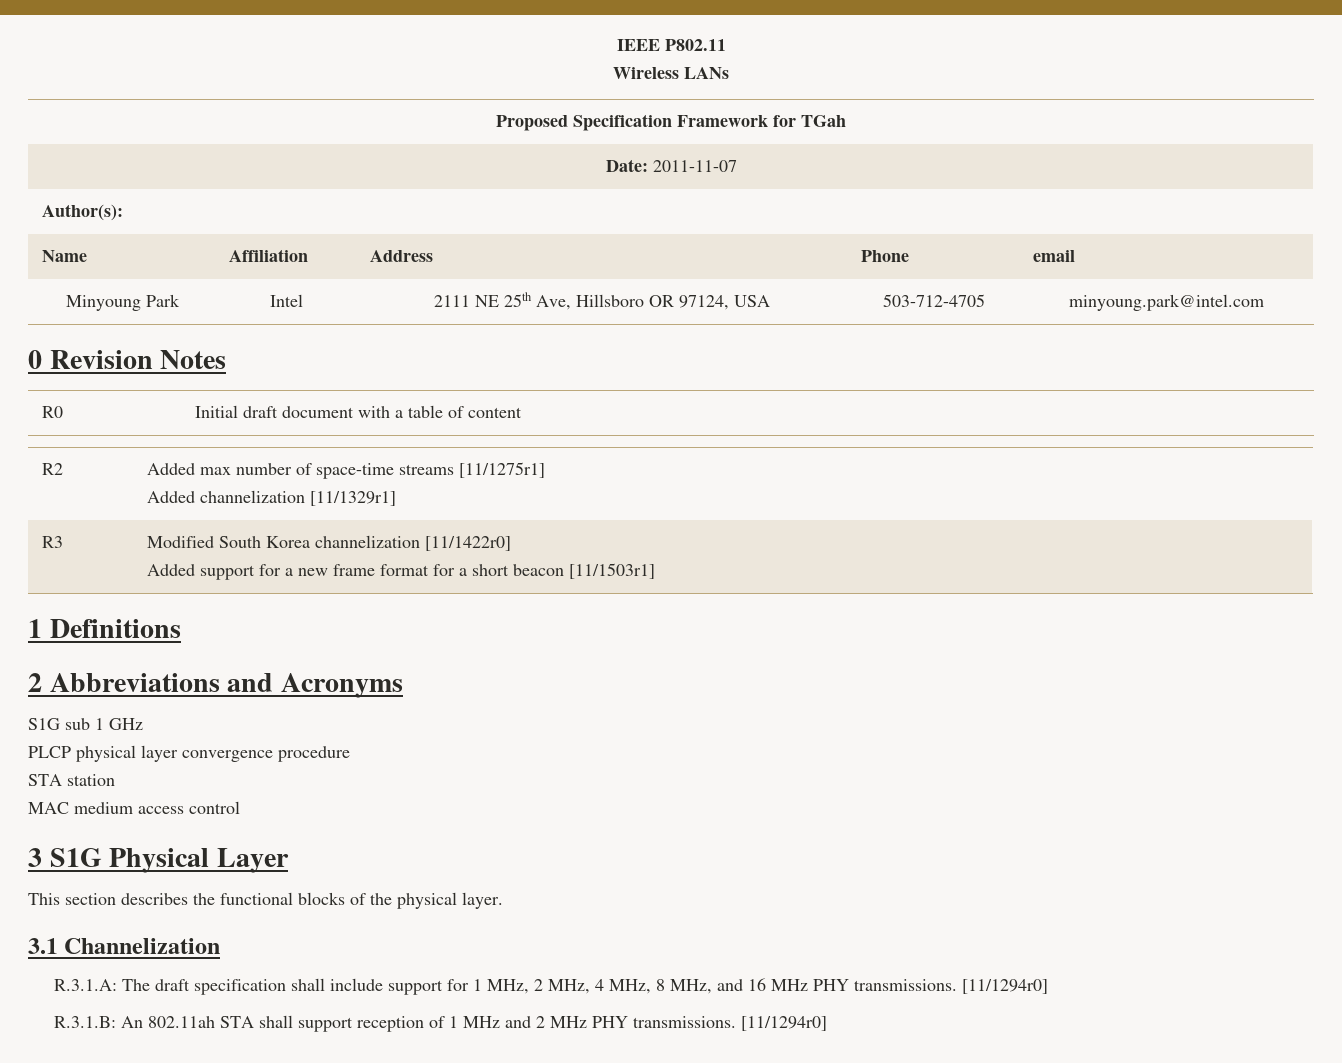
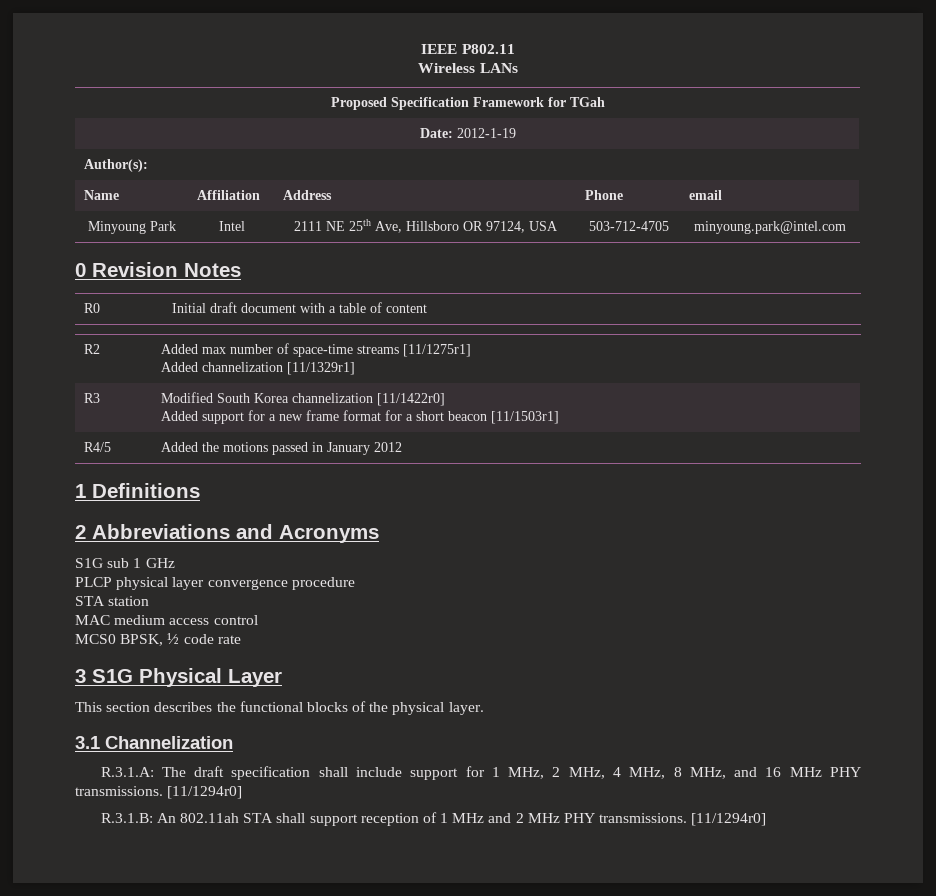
- Date: 2011-11-07
+ Date: 2012-1-19
+ R4/5 | Added the motions passed in January 2012
+ MCS0 BPSK, ½ code rate

